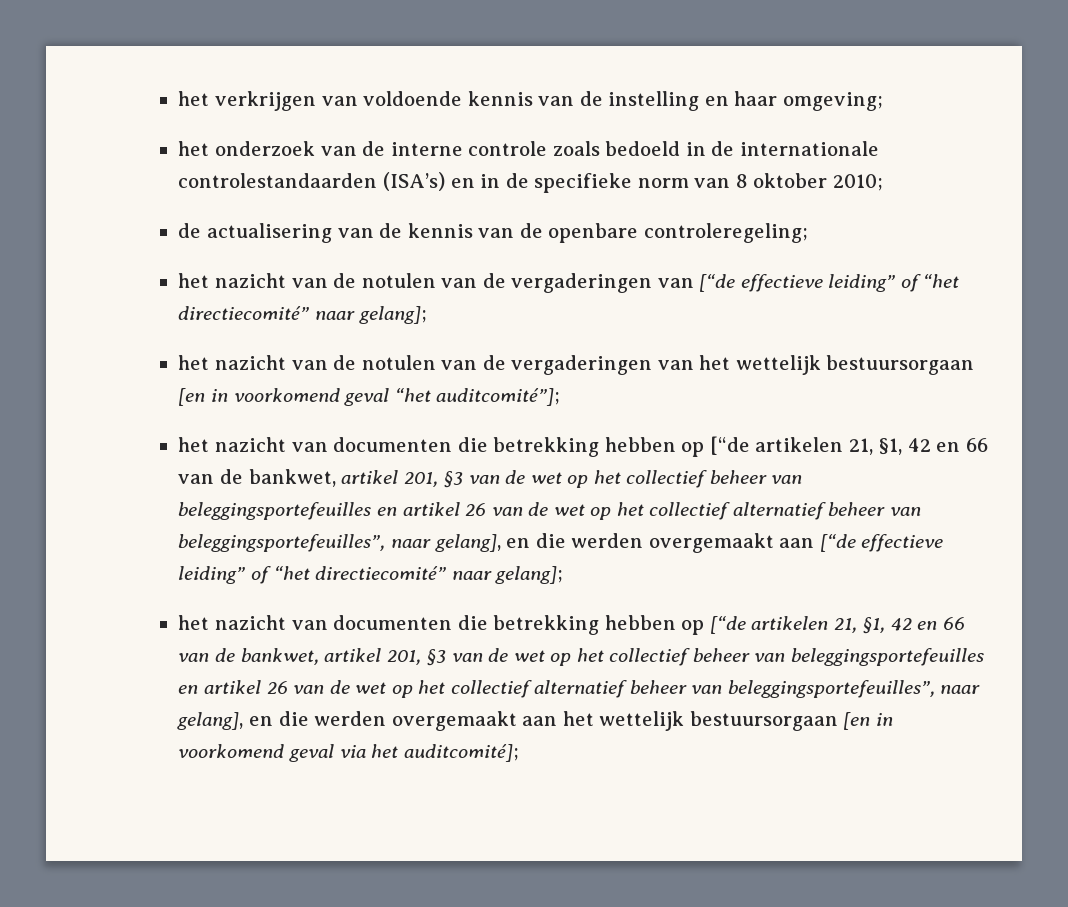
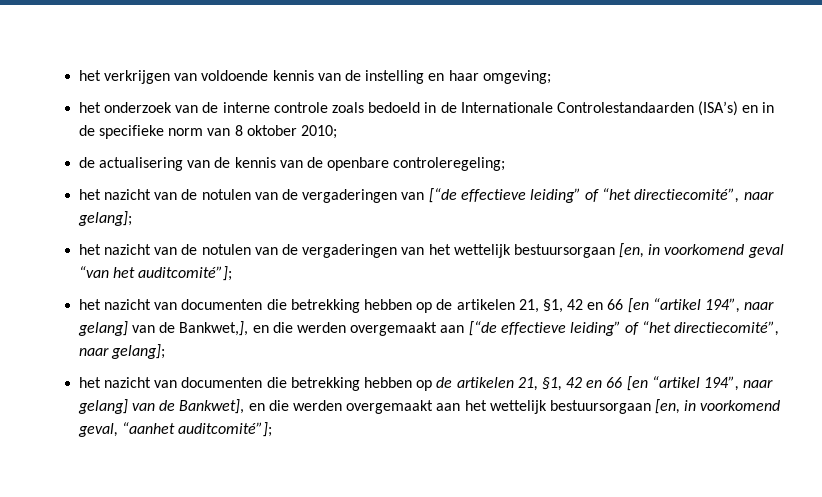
- het onderzoek van de interne controle zoals bedoeld in de internationale controlestandaarden (ISA’s) en in de specifieke norm van 8 oktober 2010;
+ het onderzoek van de interne controle zoals bedoeld in de Internationale Controlestandaarden (ISA’s) en in de specifieke norm van 8 oktober 2010;
- het nazicht van de notulen van de vergaderingen van [“de effectieve leiding” of “het directiecomité” naar gelang];
+ het nazicht van de notulen van de vergaderingen van [“de effectieve leiding” of “het directiecomité”, naar gelang];
- het nazicht van de notulen van de vergaderingen van het wettelijk bestuursorgaan [en in voorkomend geval “het auditcomité”];
+ het nazicht van de notulen van de vergaderingen van het wettelijk bestuursorgaan [en, in voorkomend geval “van het auditcomité”];
- het nazicht van documenten die betrekking hebben op [“de artikelen 21, §1, 42 en 66 van de bankwet, artikel 201, §3 van de wet op het collectief beheer van beleggingsportefeuilles en artikel 26 van de wet op het collectief alternatief beheer van beleggingsportefeuilles”, naar gelang], en die werden overgemaakt aan [“de effectieve leiding” of “het directiecomité” naar gelang];
+ het nazicht van documenten die betrekking hebben op de artikelen 21, §1, 42 en 66 [en “artikel 194”, naar gelang] van de Bankwet,], en die werden overgemaakt aan [“de effectieve leiding” of “het directiecomité”, naar gelang];
- het nazicht van documenten die betrekking hebben op [“de artikelen 21, §1, 42 en 66 van de bankwet, artikel 201, §3 van de wet op het collectief beheer van beleggingsportefeuilles en artikel 26 van de wet op het collectief alternatief beheer van beleggingsportefeuilles”, naar gelang], en die werden overgemaakt aan het wettelijk bestuursorgaan [en in voorkomend geval via het auditcomité];
+ het nazicht van documenten die betrekking hebben op de artikelen 21, §1, 42 en 66 [en “artikel 194”, naar gelang] van de Bankwet], en die werden overgemaakt aan het wettelijk bestuursorgaan [en, in voorkomend geval, “aanhet auditcomité”];

